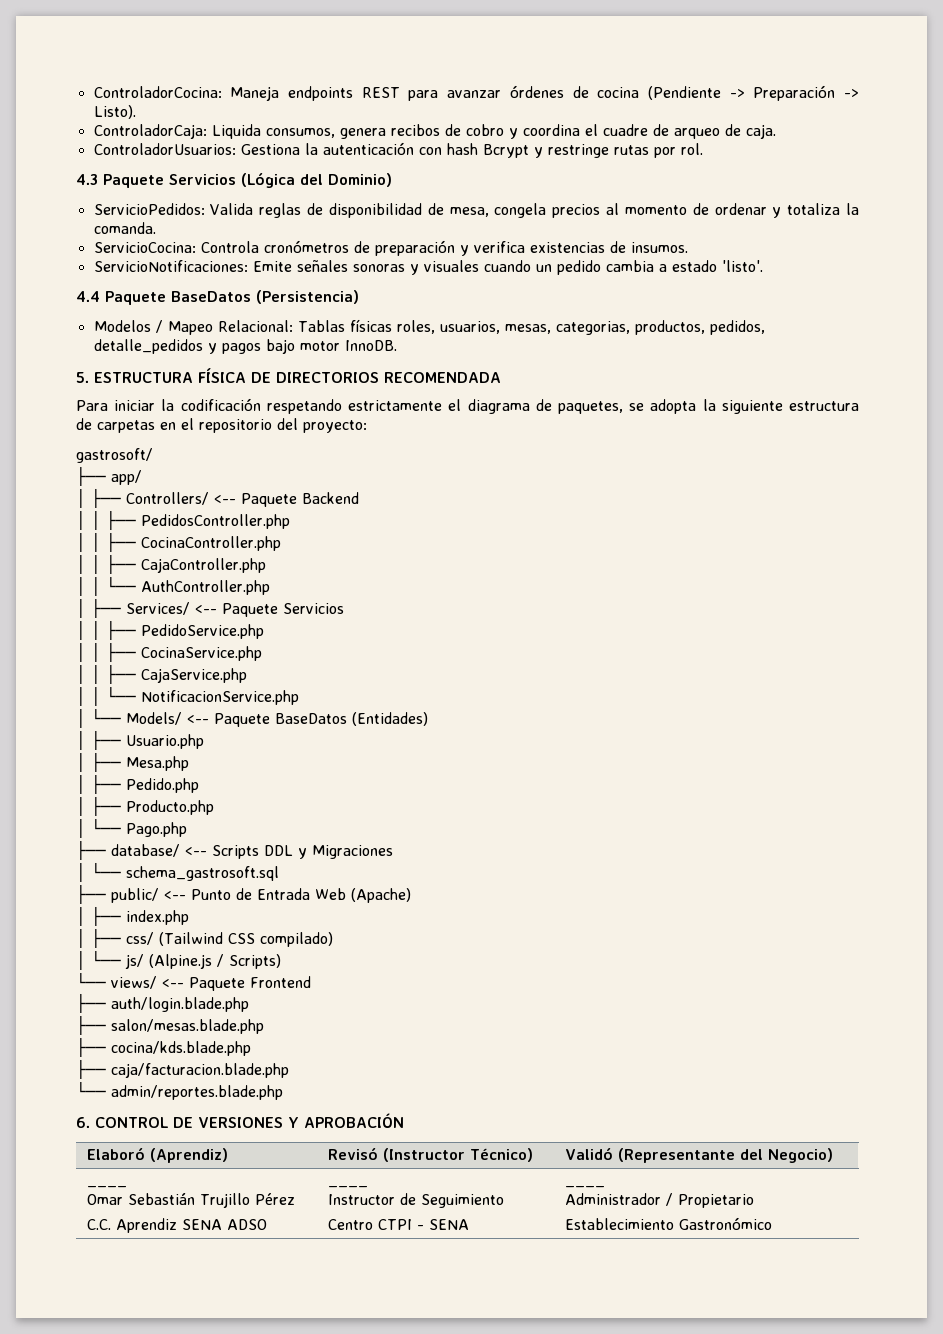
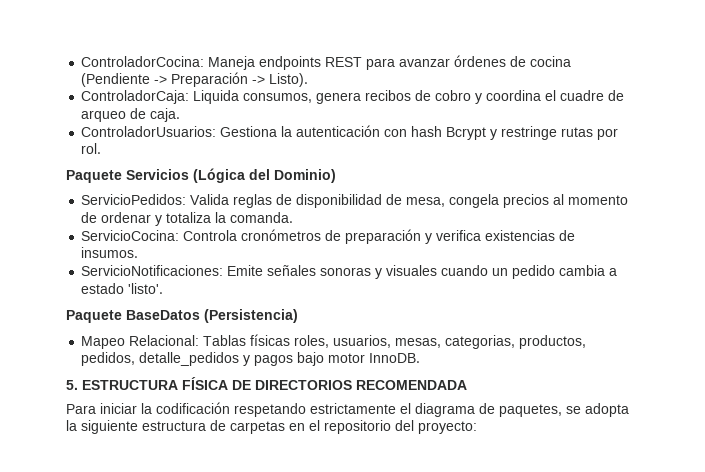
- 4.3 Paquete Servicios (Lógica del Dominio)
+ Paquete Servicios (Lógica del Dominio)
- 4.4 Paquete BaseDatos (Persistencia)
+ Paquete BaseDatos (Persistencia)
- Modelos / Mapeo Relacional: Tablas físicas roles, usuarios, mesas, categorias, productos, pedidos, detalle_pedidos y pagos bajo motor InnoDB.
+ Mapeo Relacional: Tablas físicas roles, usuarios, mesas, categorias, productos, pedidos, detalle_pedidos y pagos bajo motor InnoDB.
- gastrosoft/
- ├── app/
- │ ├── Controllers/ <-- Paquete Backend
- │ │ ├── PedidosController.php
- │ │ ├── CocinaController.php
- │ │ ├── CajaController.php
- │ │ └── AuthController.php
- │ ├── Services/ <-- Paquete Servicios
- │ │ ├── PedidoService.php
- │ │ ├── CocinaService.php
- │ │ ├── CajaService.php
- │ │ └── NotificacionService.php
- │ └── Models/ <-- Paquete BaseDatos (Entidades)
- │ ├── Usuario.php
- │ ├── Mesa.php
- │ ├── Pedido.php
- │ ├── Producto.php
- │ └── Pago.php
- ├── database/ <-- Scripts DDL y Migraciones
- │ └── schema_gastrosoft.sql
- ├── public/ <-- Punto de Entrada Web (Apache)
- │ ├── index.php
- │ ├── css/ (Tailwind CSS compilado)
- │ └── js/ (Alpine.js / Scripts)
- └── views/ <-- Paquete Frontend
- ├── auth/login.blade.php
- ├── salon/mesas.blade.php
- ├── cocina/kds.blade.php
- ├── caja/facturacion.blade.php
- └── admin/reportes.blade.php
- 6. CONTROL DE VERSIONES Y APROBACIÓN
- Elaboró (Aprendiz) | Revisó (Instructor Técnico) | Validó (Representante del Negocio)
- ____
- Omar Sebastián Trujillo Pérez
- C.C. Aprendiz SENA ADSO | ____
- Instructor de Seguimiento
- Centro CTPI - SENA | ____
- Administrador / Propietario
- Establecimiento Gastronómico

